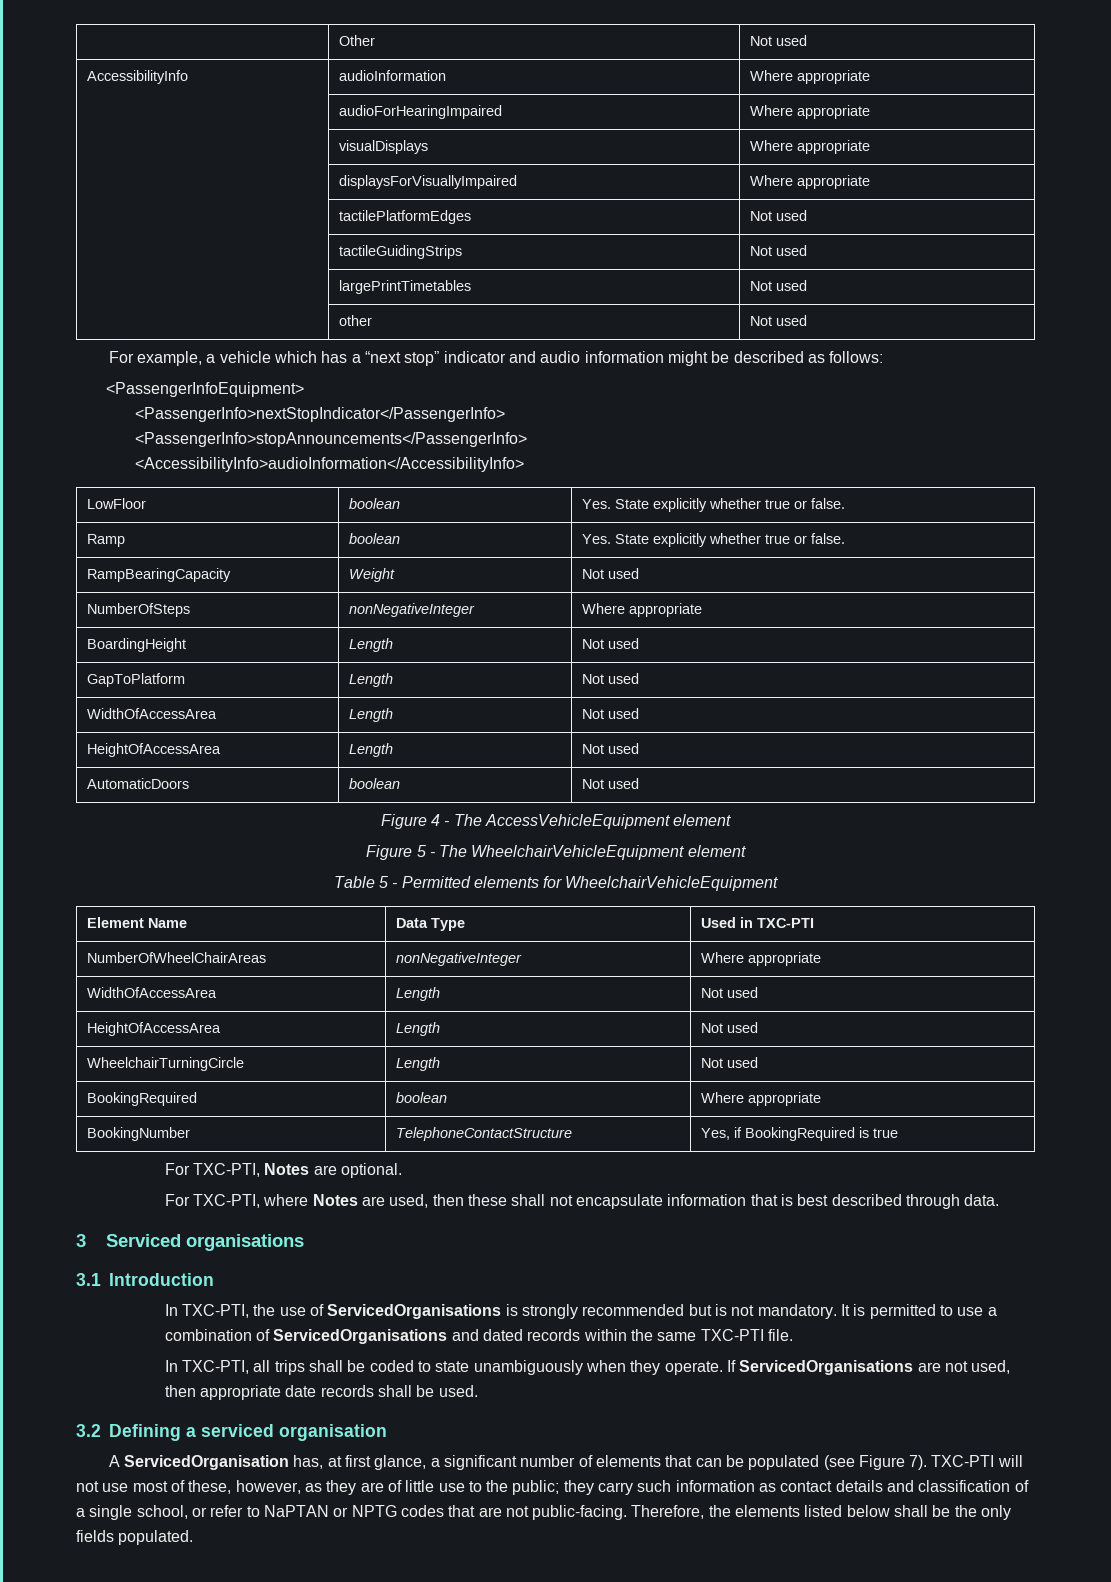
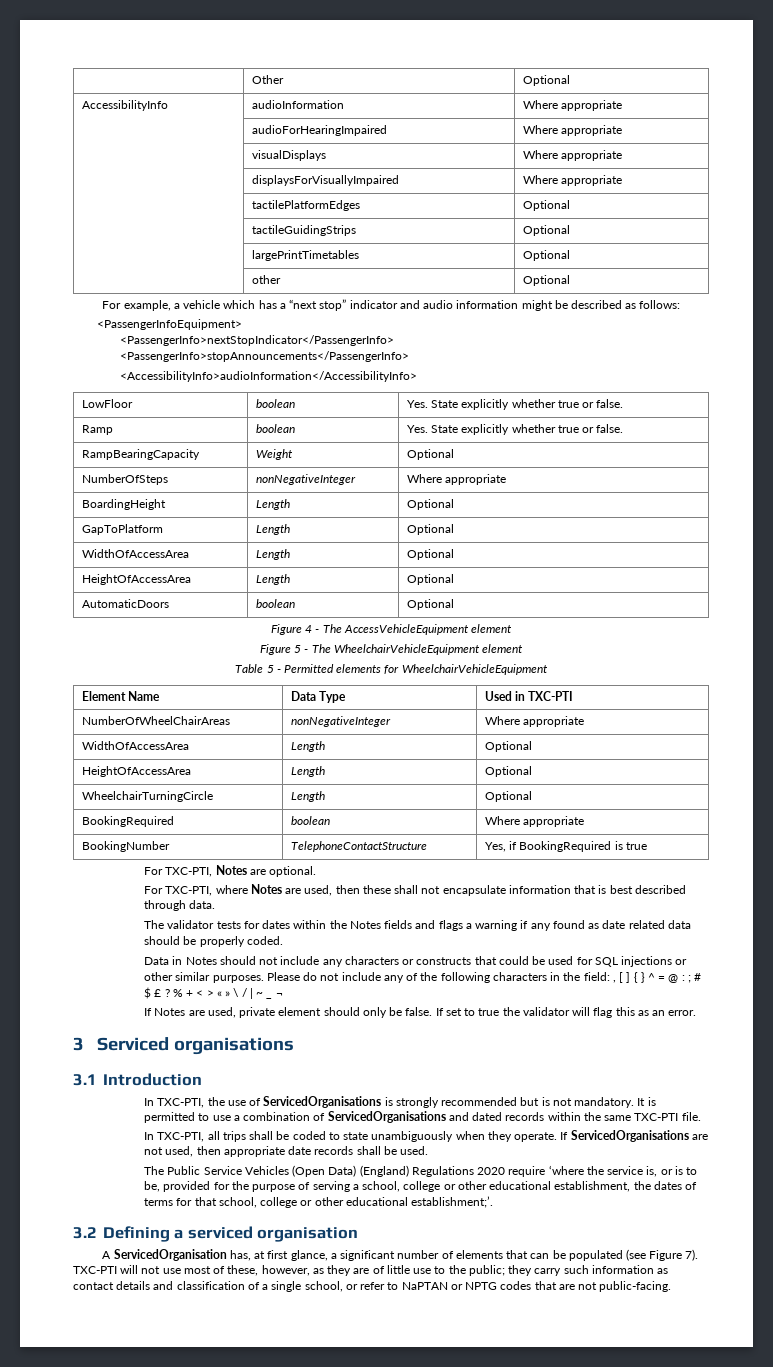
- | Other | Not used
+ | Other | Optional
- | tactilePlatformEdges | Not used
+ | tactilePlatformEdges | Optional
- | tactileGuidingStrips | Not used
+ | tactileGuidingStrips | Optional
- | largePrintTimetables | Not used
+ | largePrintTimetables | Optional
- | other | Not used
+ | other | Optional
- RampBearingCapacity | Weight | Not used
+ RampBearingCapacity | Weight | Optional
- BoardingHeight | Length | Not used
+ BoardingHeight | Length | Optional
- GapToPlatform | Length | Not used
- WidthOfAccessArea | Length | Not used
- HeightOfAccessArea | Length | Not used
+ GapToPlatform | Length | Optional
+ WidthOfAccessArea | Length | Optional
+ HeightOfAccessArea | Length | Optional
- AutomaticDoors | boolean | Not used
+ AutomaticDoors | boolean | Optional
  NumberOfWheelChairAreas | nonNegativeInteger | Where appropriate
- WidthOfAccessArea | Length | Not used
- HeightOfAccessArea | Length | Not used
+ WidthOfAccessArea | Length | Optional
+ HeightOfAccessArea | Length | Optional
- WheelchairTurningCircle | Length | Not used
+ WheelchairTurningCircle | Length | Optional
+ The validator tests for dates within the Notes fields and flags a warning if any found as date related data should be properly coded.
+ Data in Notes should not include any characters or constructs that could be used for SQL injections or other similar purposes. Please do not include any of the following characters in the field: , [ ] { } ^ = @ : ; # $ £ ? % + < > « » \ / | ~ _ ¬
+ If Notes are used, private element should only be false. If set to true the validator will flag this as an error.
+ The Public Service Vehicles (Open Data) (England) Regulations 2020 require ‘where the service is, or is to be, provided for the purpose of serving a school, college or other educational establishment, the dates of terms for that school, college or other educational establishment;’.
- Therefore, the elements listed below shall be the only fields populated.

